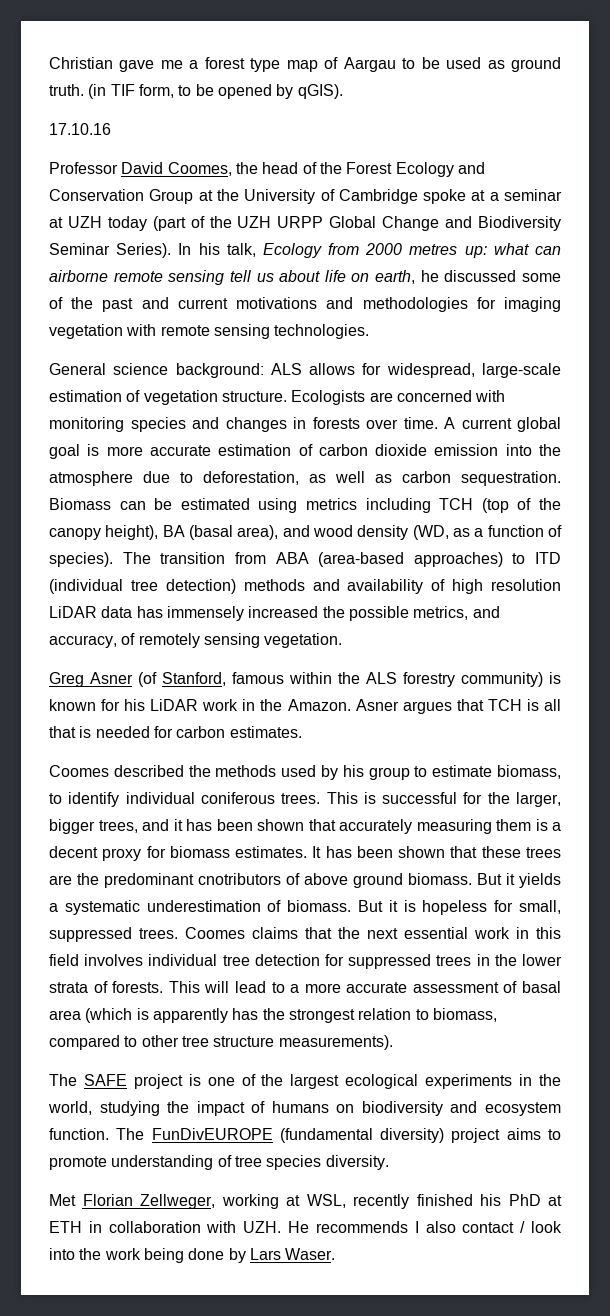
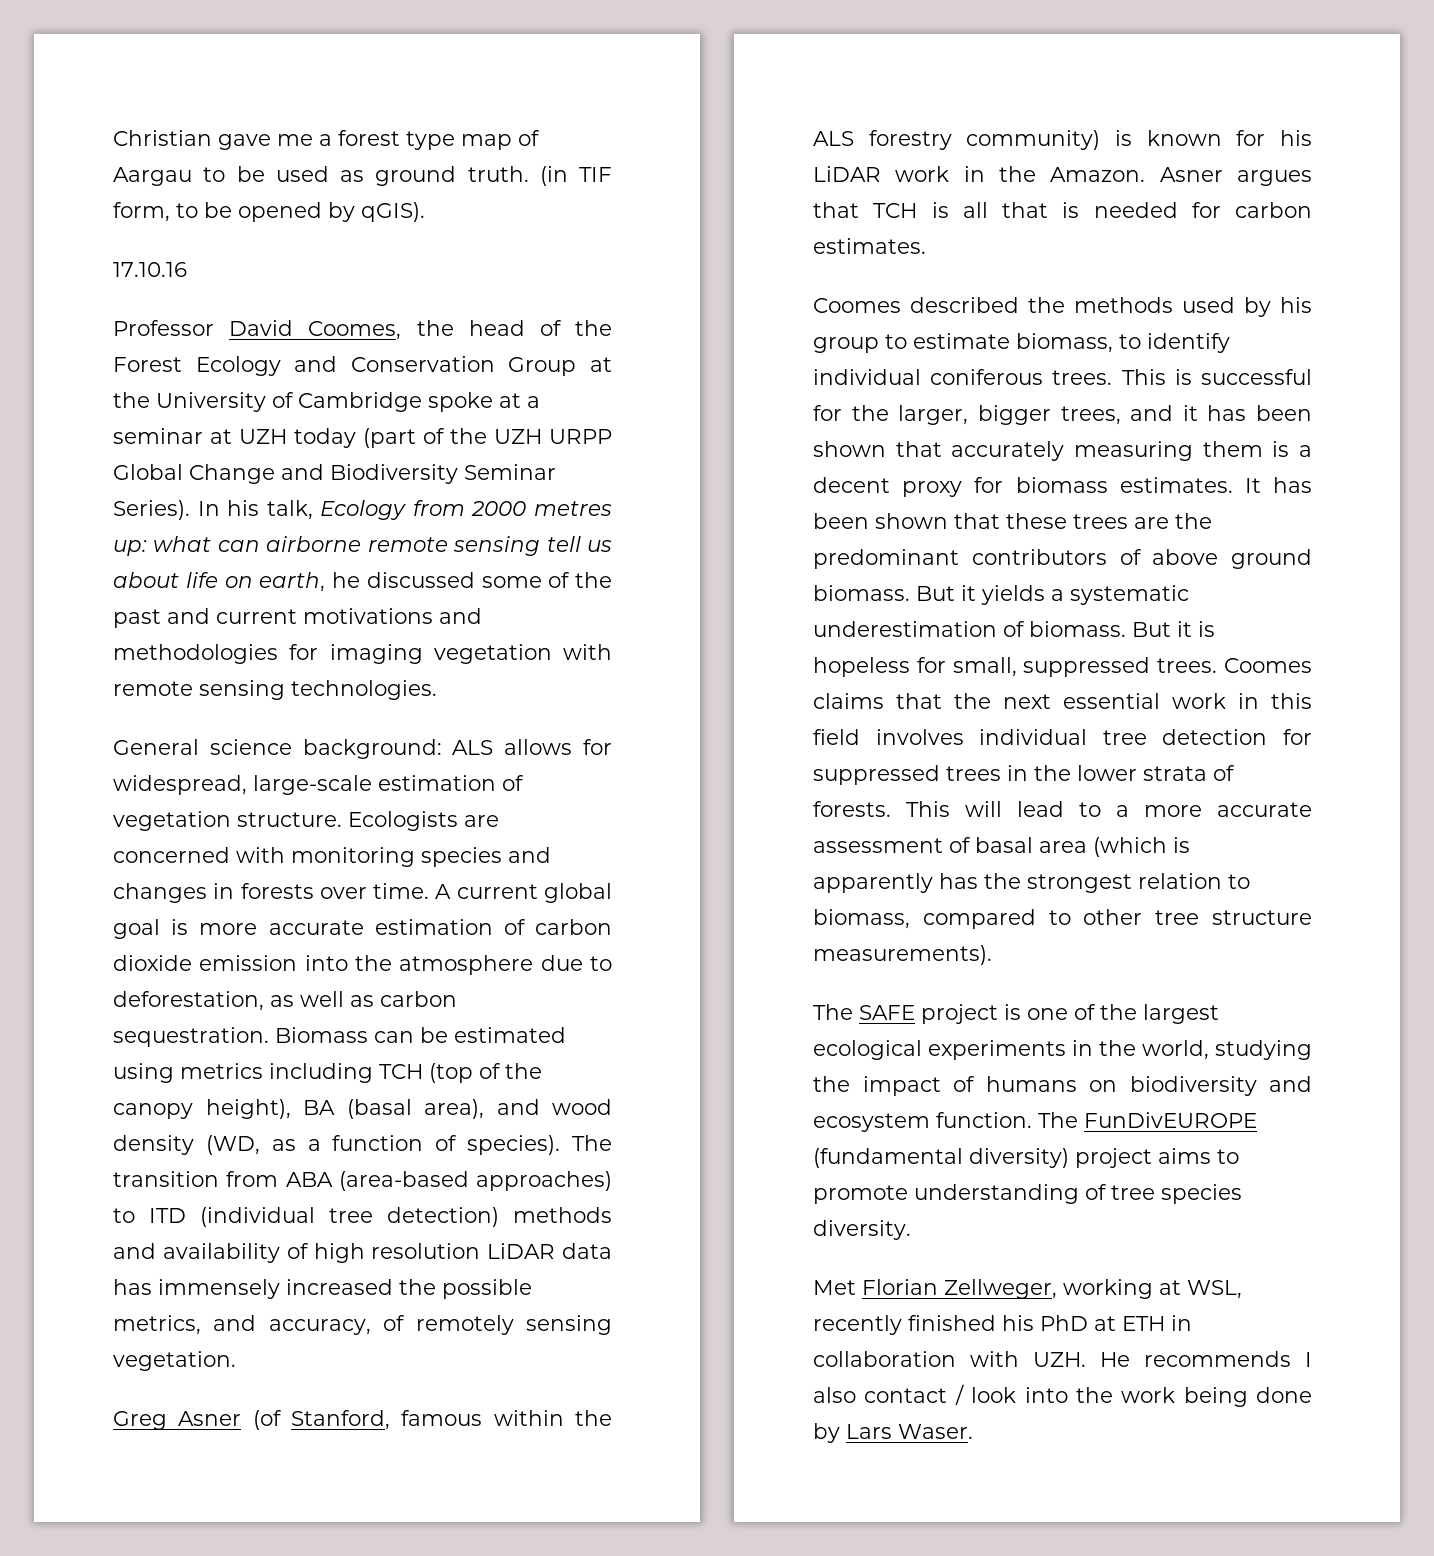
- It has been shown that these trees are the predominant cnotributors of above ground biomass.
+ It has been shown that these trees are the predominant contributors of above ground biomass.

